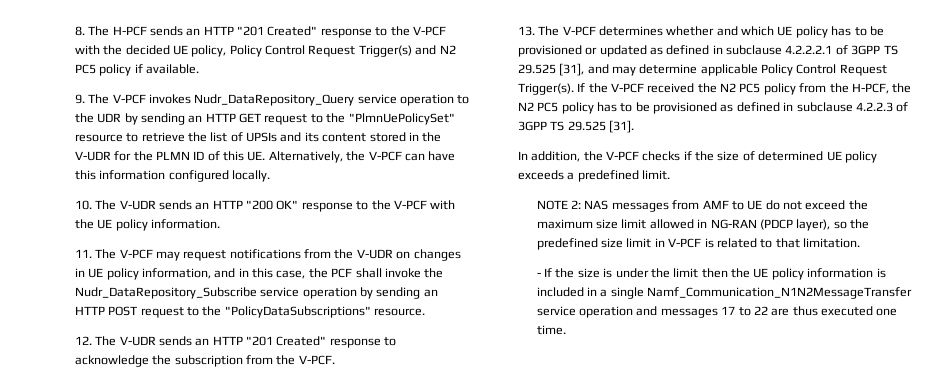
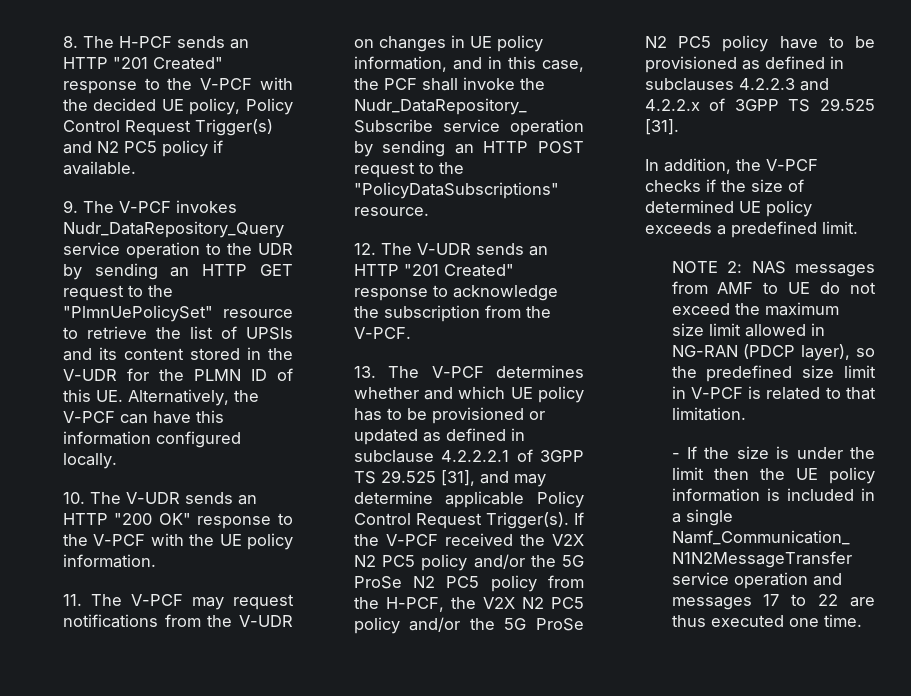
- If the V-PCF received the N2 PC5 policy from the H-PCF, the N2 PC5 policy has to be provisioned as defined in subclause 4.2.2.3 of 3GPP TS 29.525 [31].
+ If the V-PCF received the V2X N2 PC5 policy and/or the 5G ProSe N2 PC5 policy from the H-PCF, the V2X N2 PC5 policy and/or the 5G ProSe N2 PC5 policy have to be provisioned as defined in subclauses 4.2.2.3 and 4.2.2.x of 3GPP TS 29.525 [31].

